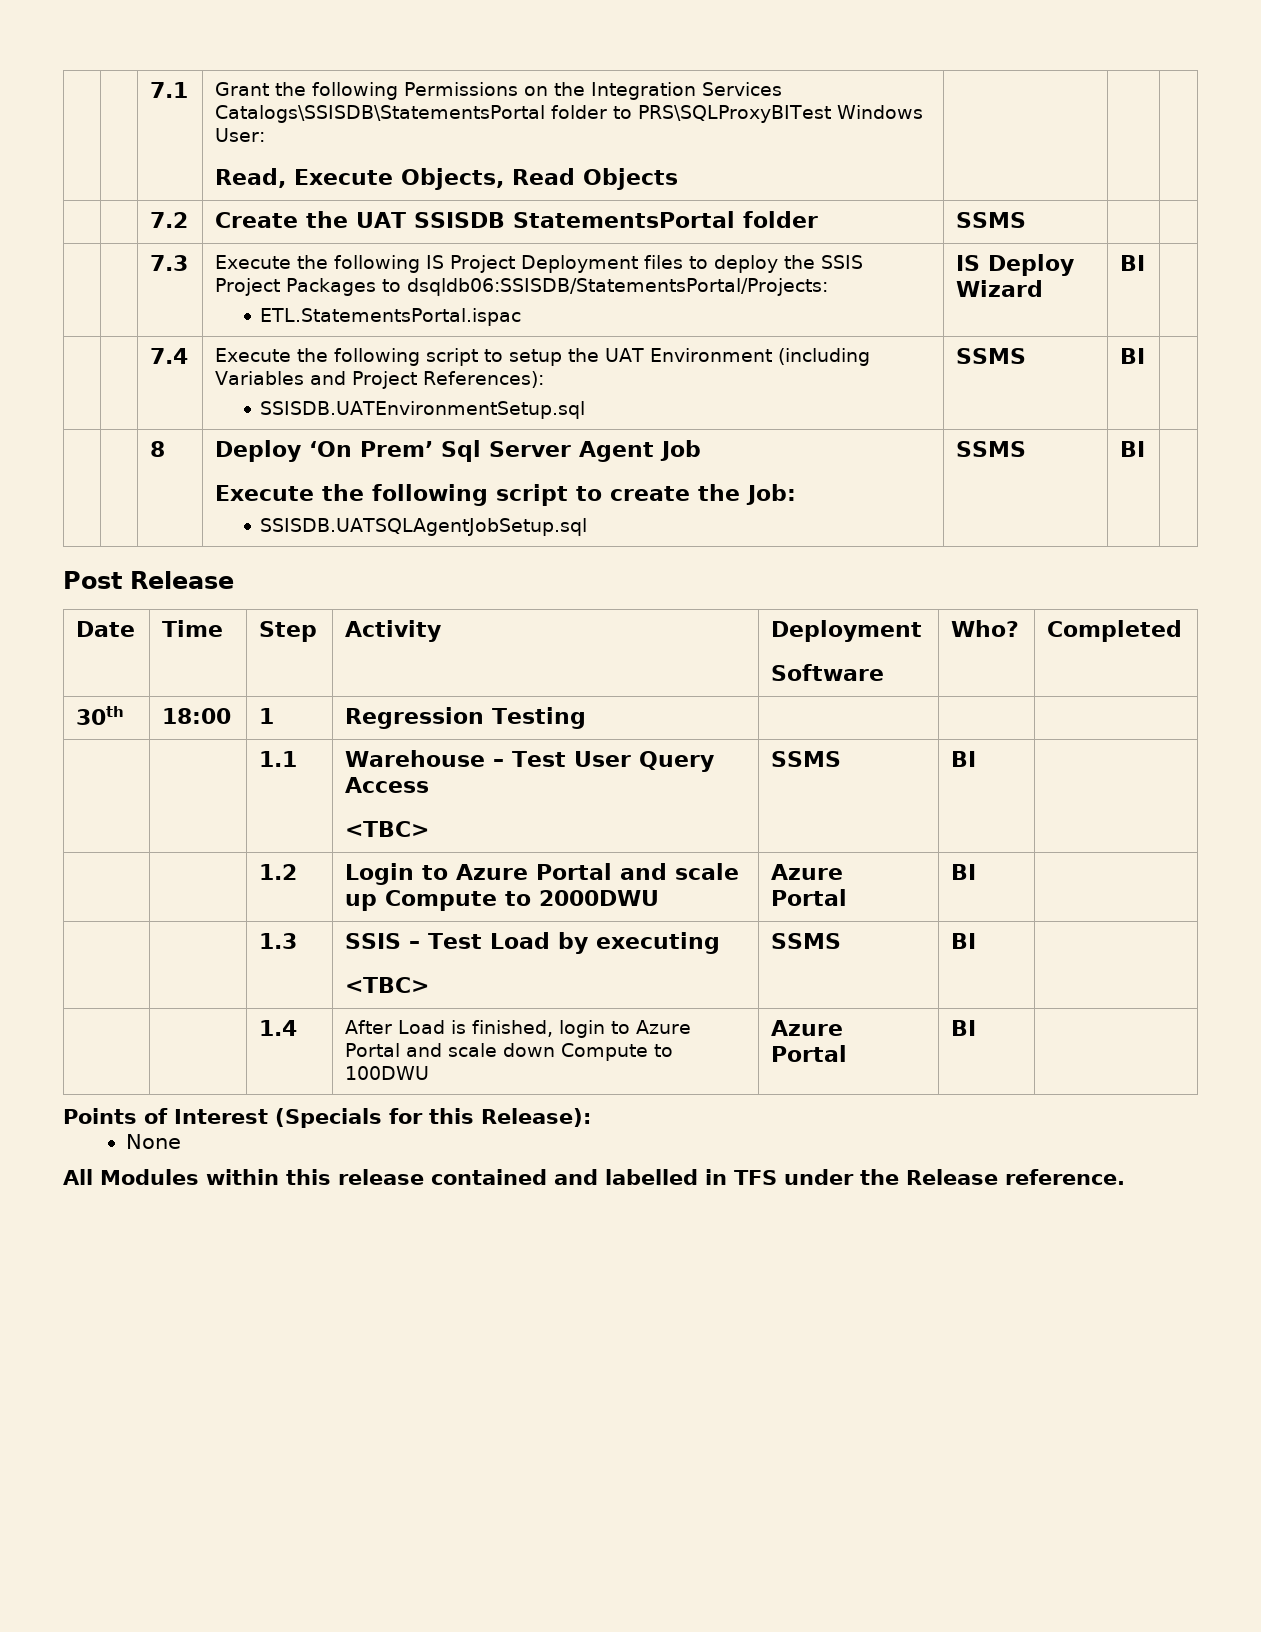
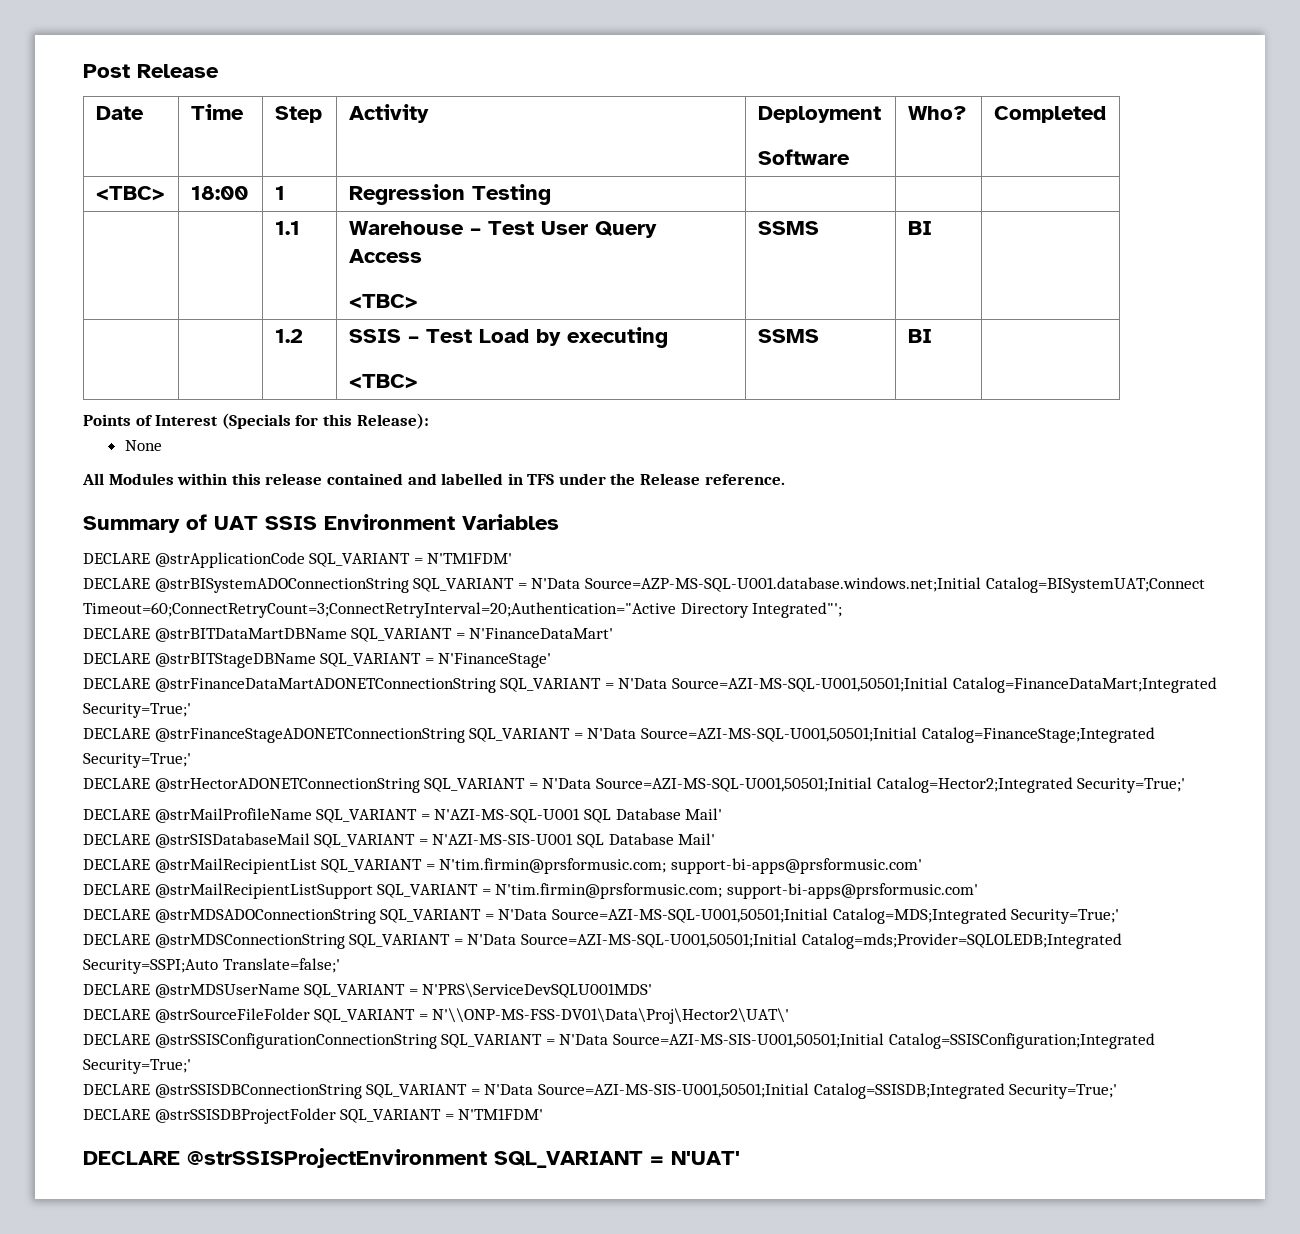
- | | 7.1 | Grant the following Permissions on the Integration Services Catalogs\SSISDB\StatementsPortal folder to PRS\SQLProxyBITest Windows User:
- Read, Execute Objects, Read Objects | | |
- | | 7.2 | Create the UAT SSISDB StatementsPortal folder | SSMS | |
- | | 7.3 | Execute the following IS Project Deployment files to deploy the SSIS Project Packages to dsqldb06:SSISDB/StatementsPortal/Projects:
- ETL.StatementsPortal.ispac | IS Deploy Wizard | BI |
- | | 7.4 | Execute the following script to setup the UAT Environment (including Variables and Project References):
- SSISDB.UATEnvironmentSetup.sql | SSMS | BI |
- | | 8 | Deploy ‘On Prem’ Sql Server Agent Job
- Execute the following script to create the Job:
- SSISDB.UATSQLAgentJobSetup.sql | SSMS | BI |
- 30th | 18:00 | 1 | Regression Testing | | |
+ <TBC> | 18:00 | 1 | Regression Testing | | |
- | | 1.2 | Login to Azure Portal and scale up Compute to 2000DWU | Azure Portal | BI |
- | | 1.3 | SSIS – Test Load by executing
+ | | 1.2 | SSIS – Test Load by executing
- | | 1.4 | After Load is finished, login to Azure Portal and scale down Compute to 100DWU | Azure Portal | BI |
+ Summary of UAT SSIS Environment Variables
+ DECLARE @strApplicationCode SQL_VARIANT = N'TM1FDM'
+ DECLARE @strBISystemADOConnectionString SQL_VARIANT = N'Data Source=AZP-MS-SQL-U001.database.windows.net;Initial Catalog=BISystemUAT;Connect Timeout=60;ConnectRetryCount=3;ConnectRetryInterval=20;Authentication="Active Directory Integrated"';
+ DECLARE @strBITDataMartDBName SQL_VARIANT = N'FinanceDataMart'
+ DECLARE @strBITStageDBName SQL_VARIANT = N'FinanceStage'
+ DECLARE @strFinanceDataMartADONETConnectionString SQL_VARIANT = N'Data Source=AZI-MS-SQL-U001,50501;Initial Catalog=FinanceDataMart;Integrated Security=True;'
+ DECLARE @strFinanceStageADONETConnectionString SQL_VARIANT = N'Data Source=AZI-MS-SQL-U001,50501;Initial Catalog=FinanceStage;Integrated Security=True;'
+ DECLARE @strHectorADONETConnectionString SQL_VARIANT = N'Data Source=AZI-MS-SQL-U001,50501;Initial Catalog=Hector2;Integrated Security=True;'
+ DECLARE @strMailProfileName SQL_VARIANT = N'AZI-MS-SQL-U001 SQL Database Mail'
+ DECLARE @strSISDatabaseMail SQL_VARIANT = N'AZI-MS-SIS-U001 SQL Database Mail'
+ DECLARE @strMailRecipientList SQL_VARIANT = N'tim.firmin@prsformusic.com; support-bi-apps@prsformusic.com'
+ DECLARE @strMailRecipientListSupport SQL_VARIANT = N'tim.firmin@prsformusic.com; support-bi-apps@prsformusic.com'
+ DECLARE @strMDSADOConnectionString SQL_VARIANT = N'Data Source=AZI-MS-SQL-U001,50501;Initial Catalog=MDS;Integrated Security=True;'
+ DECLARE @strMDSConnectionString SQL_VARIANT = N'Data Source=AZI-MS-SQL-U001,50501;Initial Catalog=mds;Provider=SQLOLEDB;Integrated Security=SSPI;Auto Translate=false;'
+ DECLARE @strMDSUserName SQL_VARIANT = N'PRS\ServiceDevSQLU001MDS'
+ DECLARE @strSourceFileFolder SQL_VARIANT = N'\\ONP-MS-FSS-DV01\Data\Proj\Hector2\UAT\'
+ DECLARE @strSSISConfigurationConnectionString SQL_VARIANT = N'Data Source=AZI-MS-SIS-U001,50501;Initial Catalog=SSISConfiguration;Integrated Security=True;'
+ DECLARE @strSSISDBConnectionString SQL_VARIANT = N'Data Source=AZI-MS-SIS-U001,50501;Initial Catalog=SSISDB;Integrated Security=True;'
+ DECLARE @strSSISDBProjectFolder SQL_VARIANT = N'TM1FDM'
+ DECLARE @strSSISProjectEnvironment SQL_VARIANT = N'UAT'

